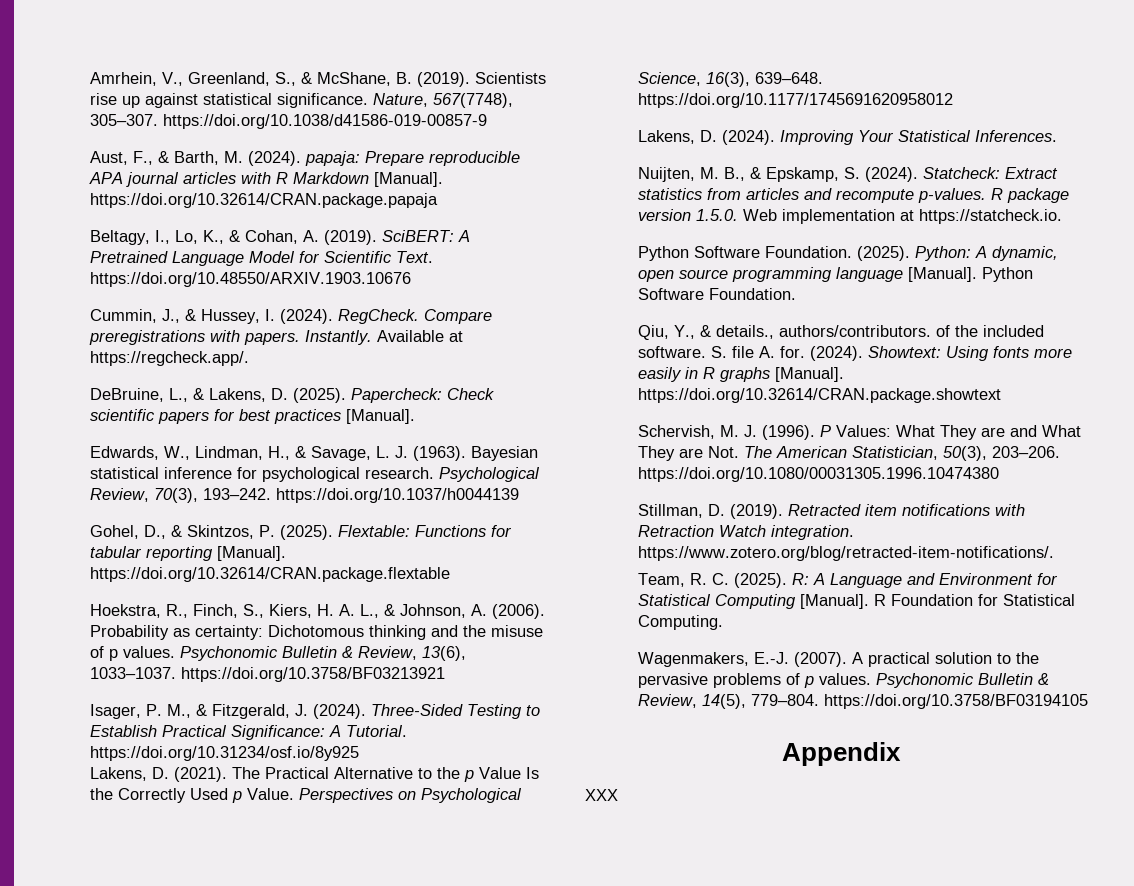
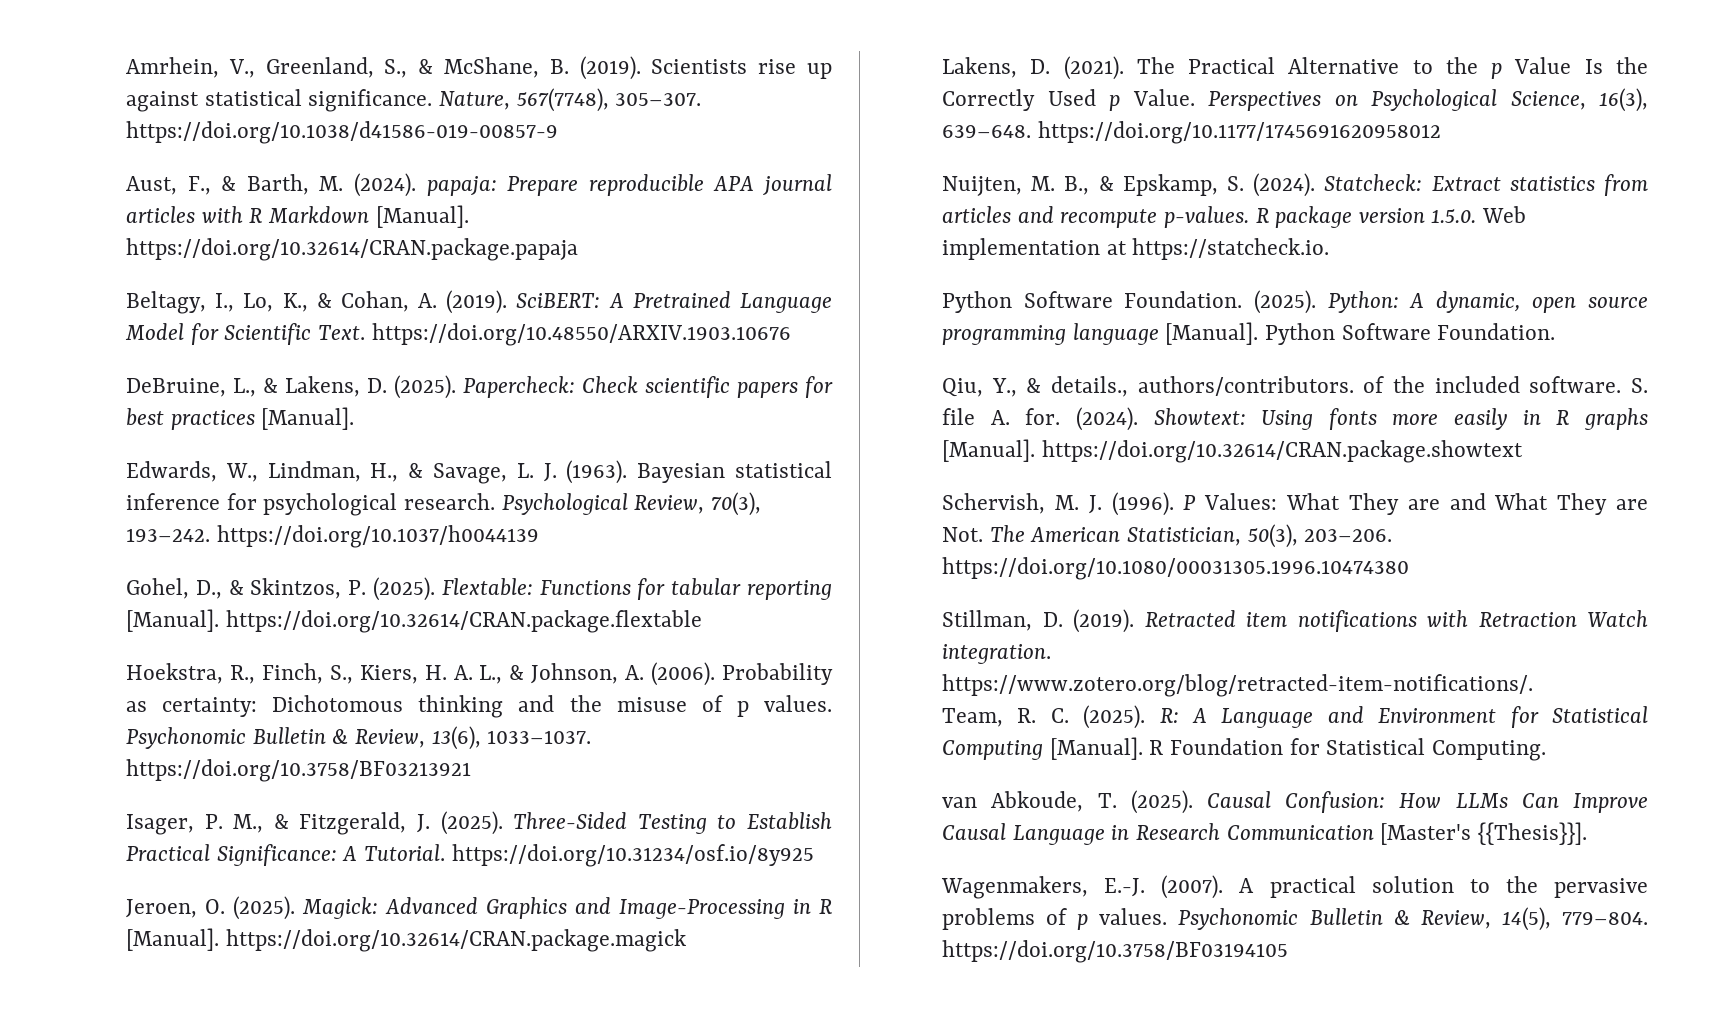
- Cummin, J., & Hussey, I. (2024). RegCheck. Compare preregistrations with papers. Instantly. Available at https://regcheck.app/.
- Isager, P. M., & Fitzgerald, J. (2024).
+ Isager, P. M., & Fitzgerald, J. (2025).
+ Jeroen, O. (2025). Magick: Advanced Graphics and Image-Processing in R [Manual]. https://doi.org/10.32614/CRAN.package.magick
- Lakens, D. (2024). Improving Your Statistical Inferences.
+ van Abkoude, T. (2025). Causal Confusion: How LLMs Can Improve Causal Language in Research Communication [Master's {{Thesis}}].
- Appendix
- XXX

